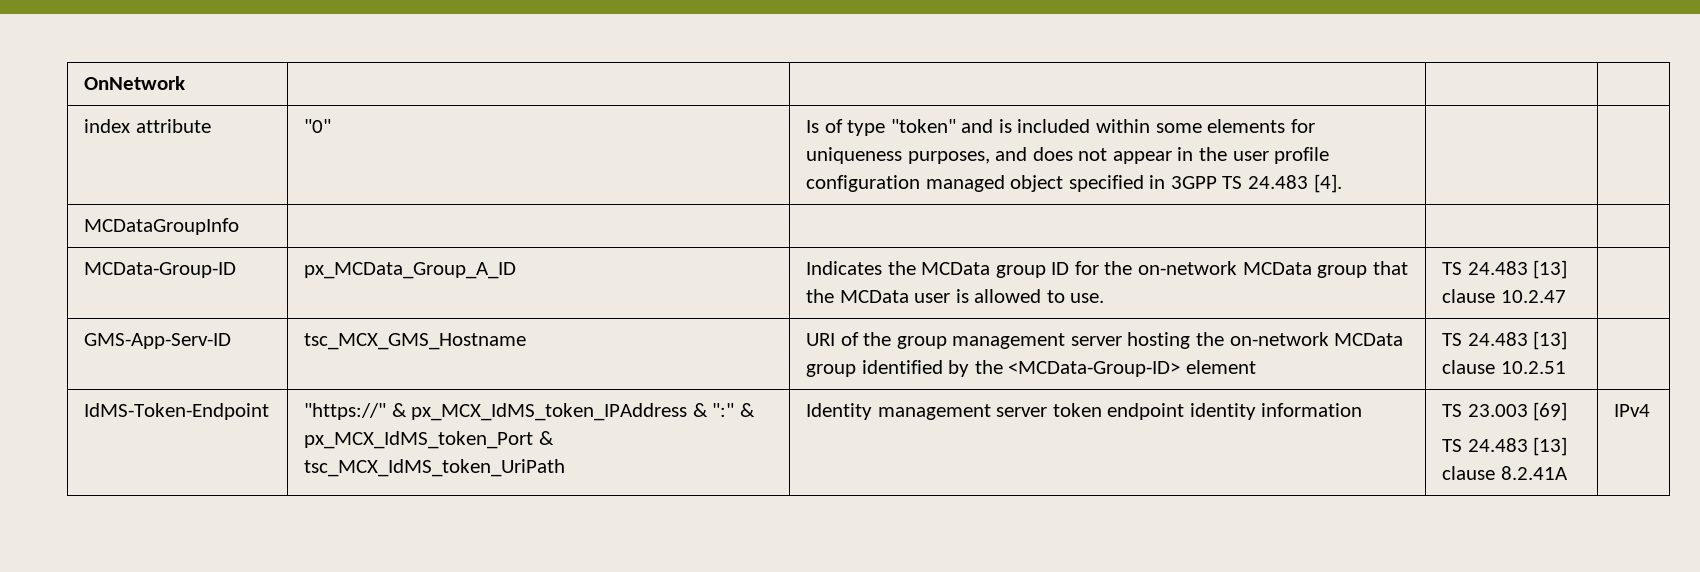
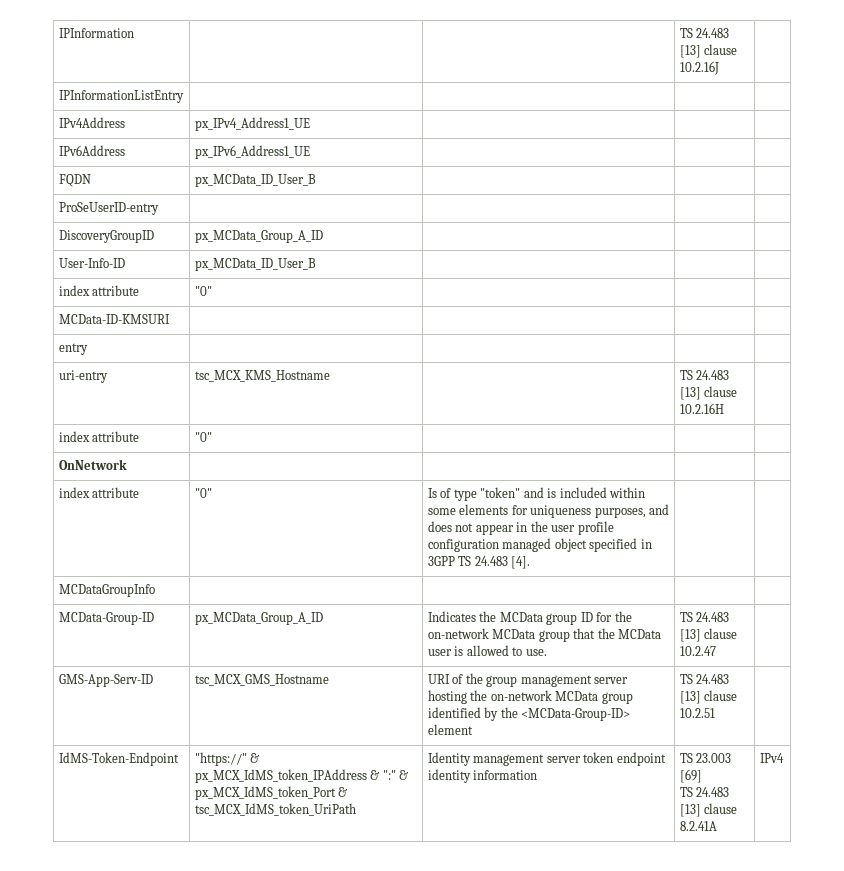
+ IPInformation | | | TS 24.483 [13] clause 10.2.16J |
+ IPInformationListEntry | | | |
+ IPv4Address | px_IPv4_Address1_UE | | |
+ IPv6Address | px_IPv6_Address1_UE | | |
+ FQDN | px_MCData_ID_User_B | | |
+ ProSeUserID-entry | | | |
+ DiscoveryGroupID | px_MCData_Group_A_ID | | |
+ User-Info-ID | px_MCData_ID_User_B | | |
+ index attribute | "0" | | |
+ MCData-ID-KMSURI | | | |
+ entry | | | |
+ uri-entry | tsc_MCX_KMS_Hostname | | TS 24.483 [13] clause 10.2.16H |
+ index attribute | "0" | | |

